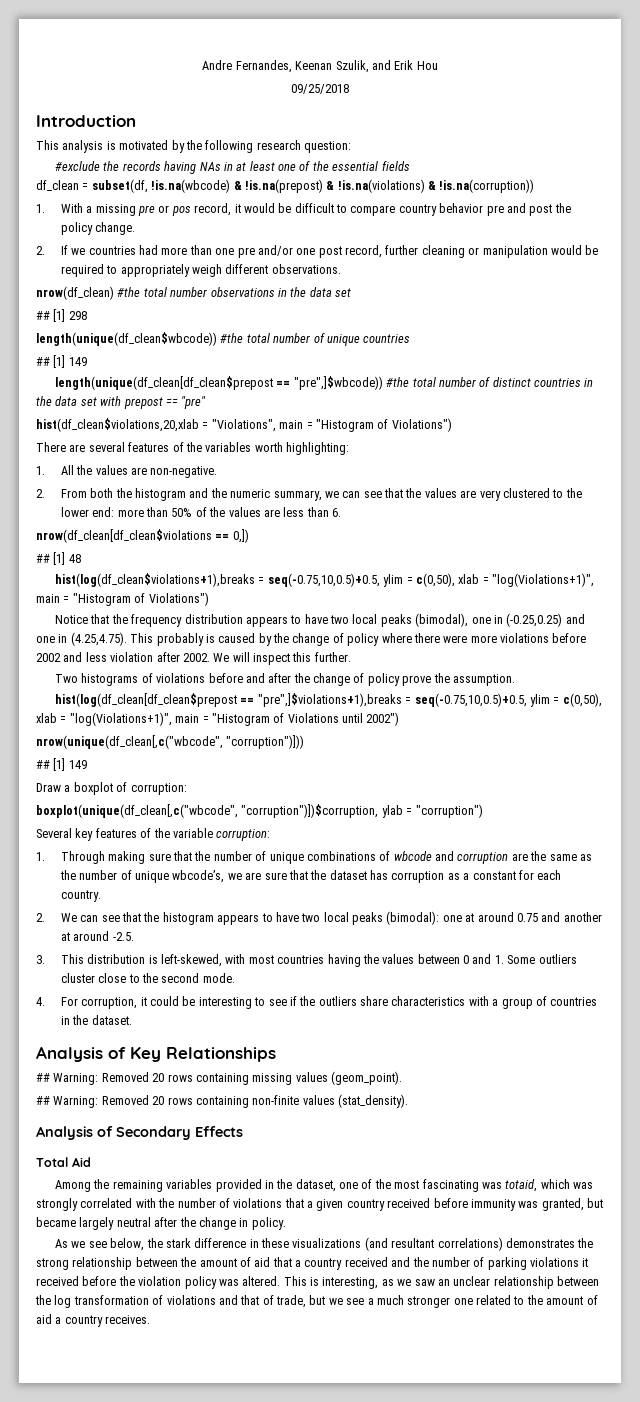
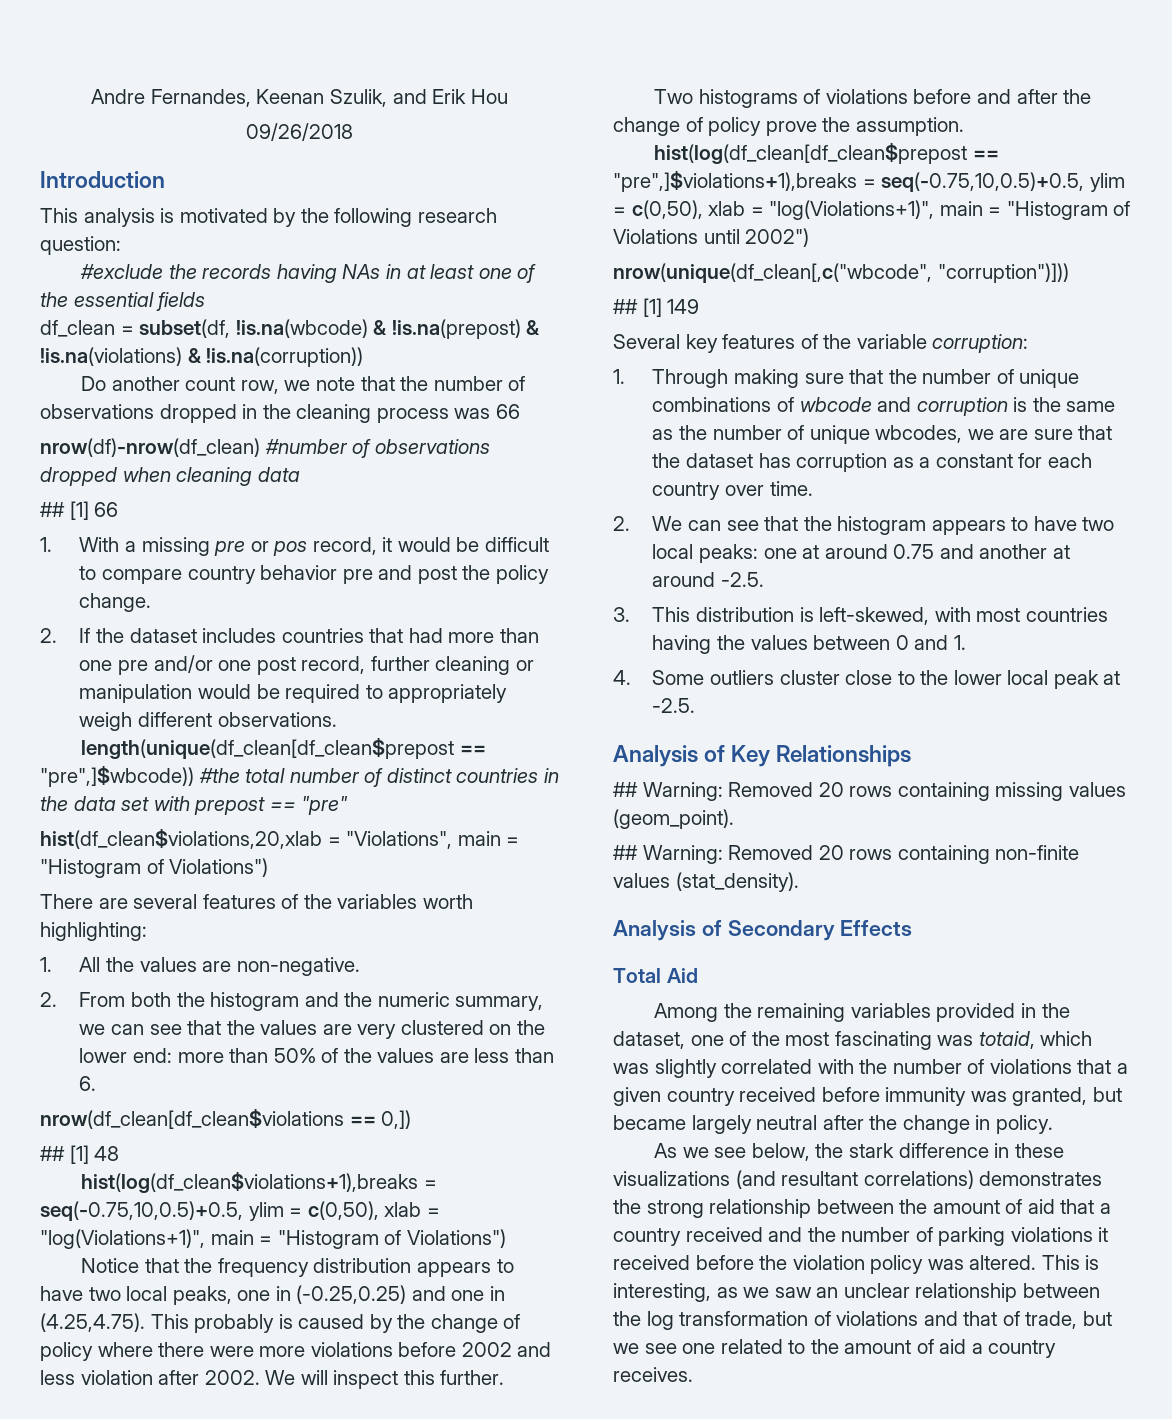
- 09/25/2018
+ 09/26/2018
+ Do another count row, we note that the number of observations dropped in the cleaning process was 66
+ nrow(df)-nrow(df_clean) #number of observations dropped when cleaning data
+ ## [1] 66
- 2. If we countries had more than one pre and/or one post record, further cleaning or manipulation would be required to appropriately weigh different observations.
+ 2. If the dataset includes countries that had more than one pre and/or one post record, further cleaning or manipulation would be required to appropriately weigh different observations.
- nrow(df_clean) #the total number observations in the data set
- ## [1] 298
- length(unique(df_clean$wbcode)) #the total number of unique countries
- ## [1] 149
- 2. From both the histogram and the numeric summary, we can see that the values are very clustered to the lower end: more than 50% of the values are less than 6.
+ 2. From both the histogram and the numeric summary, we can see that the values are very clustered on the lower end: more than 50% of the values are less than 6.
- Notice that the frequency distribution appears to have two local peaks (bimodal), one in (-0.25,0.25) and one in (4.25,4.75). This probably is caused by the change of policy where there were more violations before 2002 and less violation after 2002.
+ Notice that the frequency distribution appears to have two local peaks, one in (-0.25,0.25) and one in (4.25,4.75). This probably is caused by the change of policy where there were more violations before 2002 and less violation after 2002.
- Draw a boxplot of corruption:
- boxplot(unique(df_clean[,c("wbcode", "corruption")])$corruption, ylab = "corruption")
- 1. Through making sure that the number of unique combinations of wbcode and corruption are the same as the number of unique wbcode’s, we are sure that the dataset has corruption as a constant for each country.
+ 1. Through making sure that the number of unique combinations of wbcode and corruption is the same as the number of unique wbcodes, we are sure that the dataset has corruption as a constant for each country over time.
- 2. We can see that the histogram appears to have two local peaks (bimodal): one at around 0.75 and another at around -2.5.
+ 2. We can see that the histogram appears to have two local peaks: one at around 0.75 and another at around -2.5.
- 3. This distribution is left-skewed, with most countries having the values between 0 and 1. Some outliers cluster close to the second mode.
- 4. For corruption, it could be interesting to see if the outliers share characteristics with a group of countries in the dataset.
+ 3. This distribution is left-skewed, with most countries having the values between 0 and 1.
+ 4. Some outliers cluster close to the lower local peak at -2.5.
- Among the remaining variables provided in the dataset, one of the most fascinating was totaid, which was strongly correlated with the number of violations that a given country received before immunity was granted, but became largely neutral after the change in policy.
+ Among the remaining variables provided in the dataset, one of the most fascinating was totaid, which was slightly correlated with the number of violations that a given country received before immunity was granted, but became largely neutral after the change in policy.
- This is interesting, as we saw an unclear relationship between the log transformation of violations and that of trade, but we see a much stronger one related to the amount of aid a country receives.
+ This is interesting, as we saw an unclear relationship between the log transformation of violations and that of trade, but we see one related to the amount of aid a country receives.

